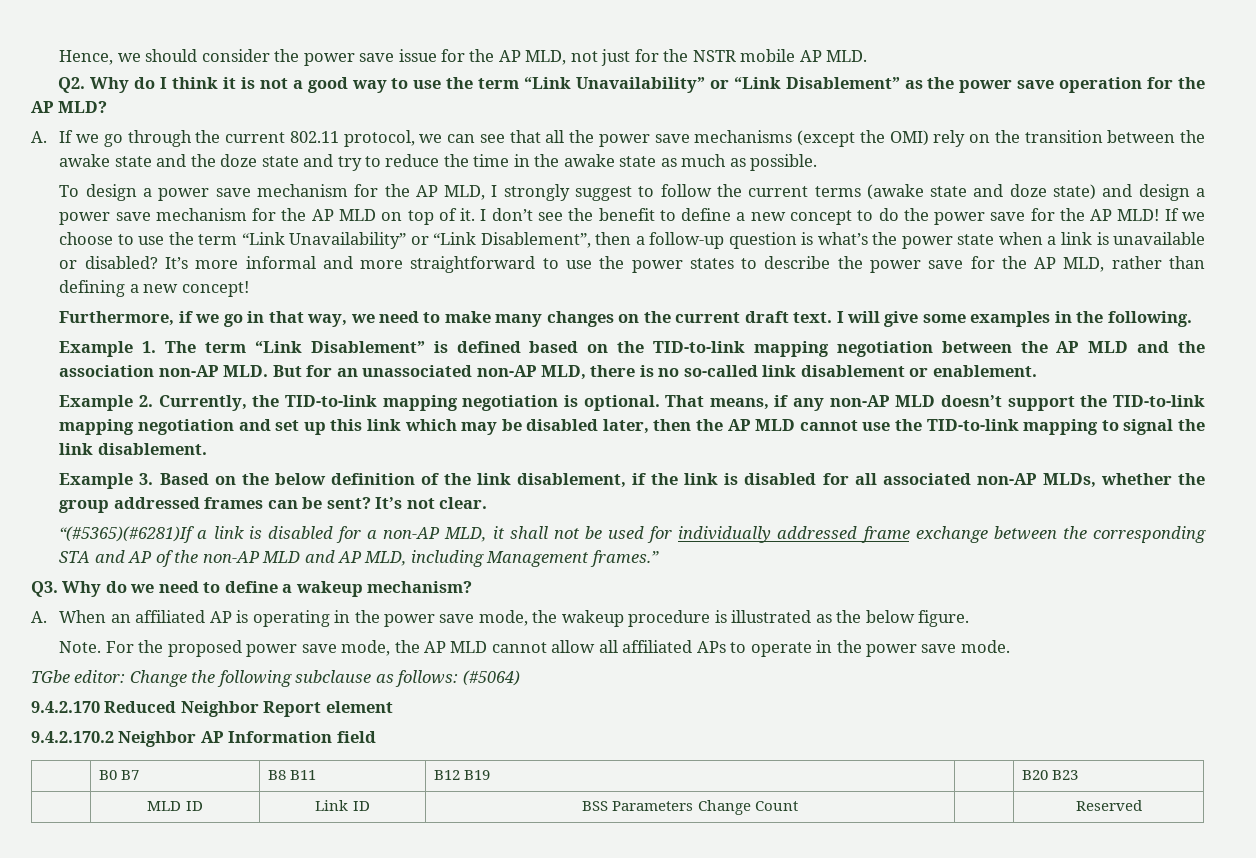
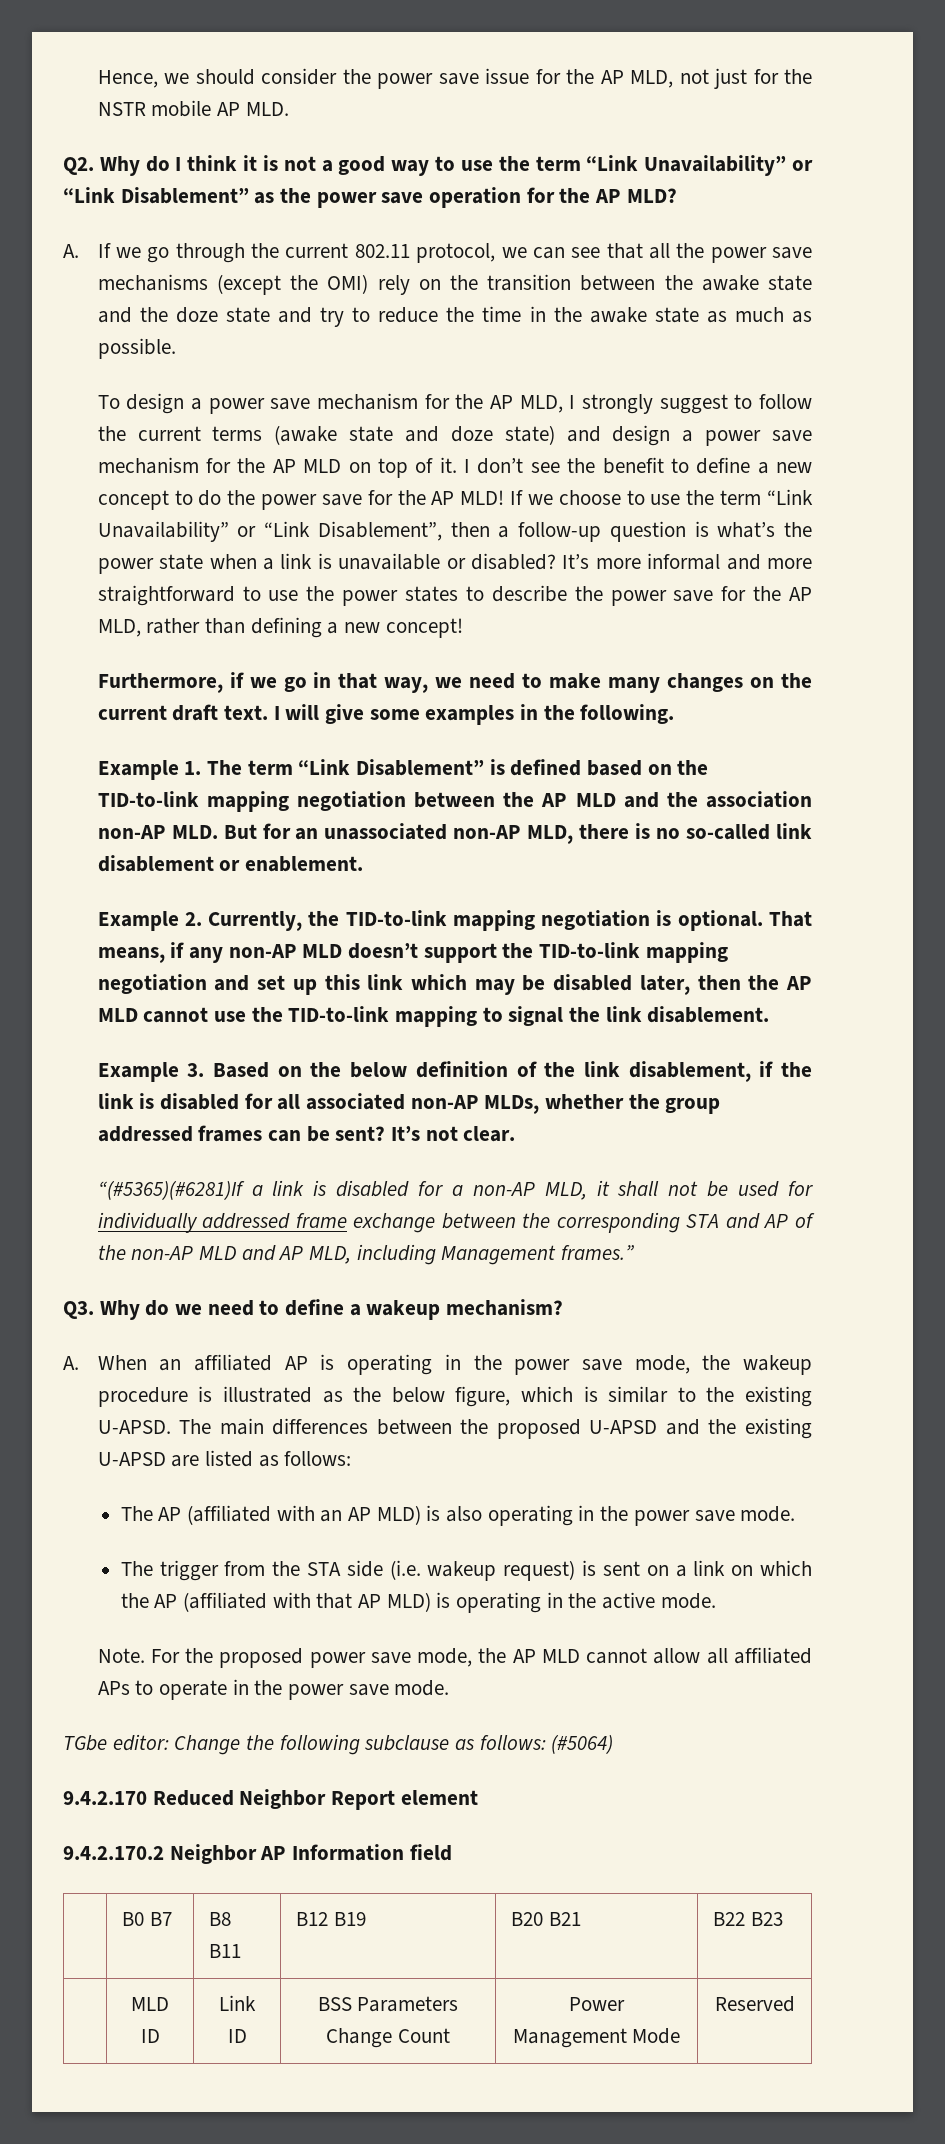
- A. When an affiliated AP is operating in the power save mode, the wakeup procedure is illustrated as the below figure.
+ A. When an affiliated AP is operating in the power save mode, the wakeup procedure is illustrated as the below figure, which is similar to the existing U-APSD. The main differences between the proposed U-APSD and the existing U-APSD are listed as follows:
+ The AP (affiliated with an AP MLD) is also operating in the power save mode.
+ The trigger from the STA side (i.e. wakeup request) is sent on a link on which the AP (affiliated with that AP MLD) is operating in the active mode.
- | B0 B7 | B8 B11 | B12 B19 | | B20 B23
+ | B0 B7 | B8 B11 | B12 B19 | B20 B21 | B22 B23
- | MLD ID | Link ID | BSS Parameters Change Count | | Reserved
+ | MLD ID | Link ID | BSS Parameters Change Count | Power Management Mode | Reserved

